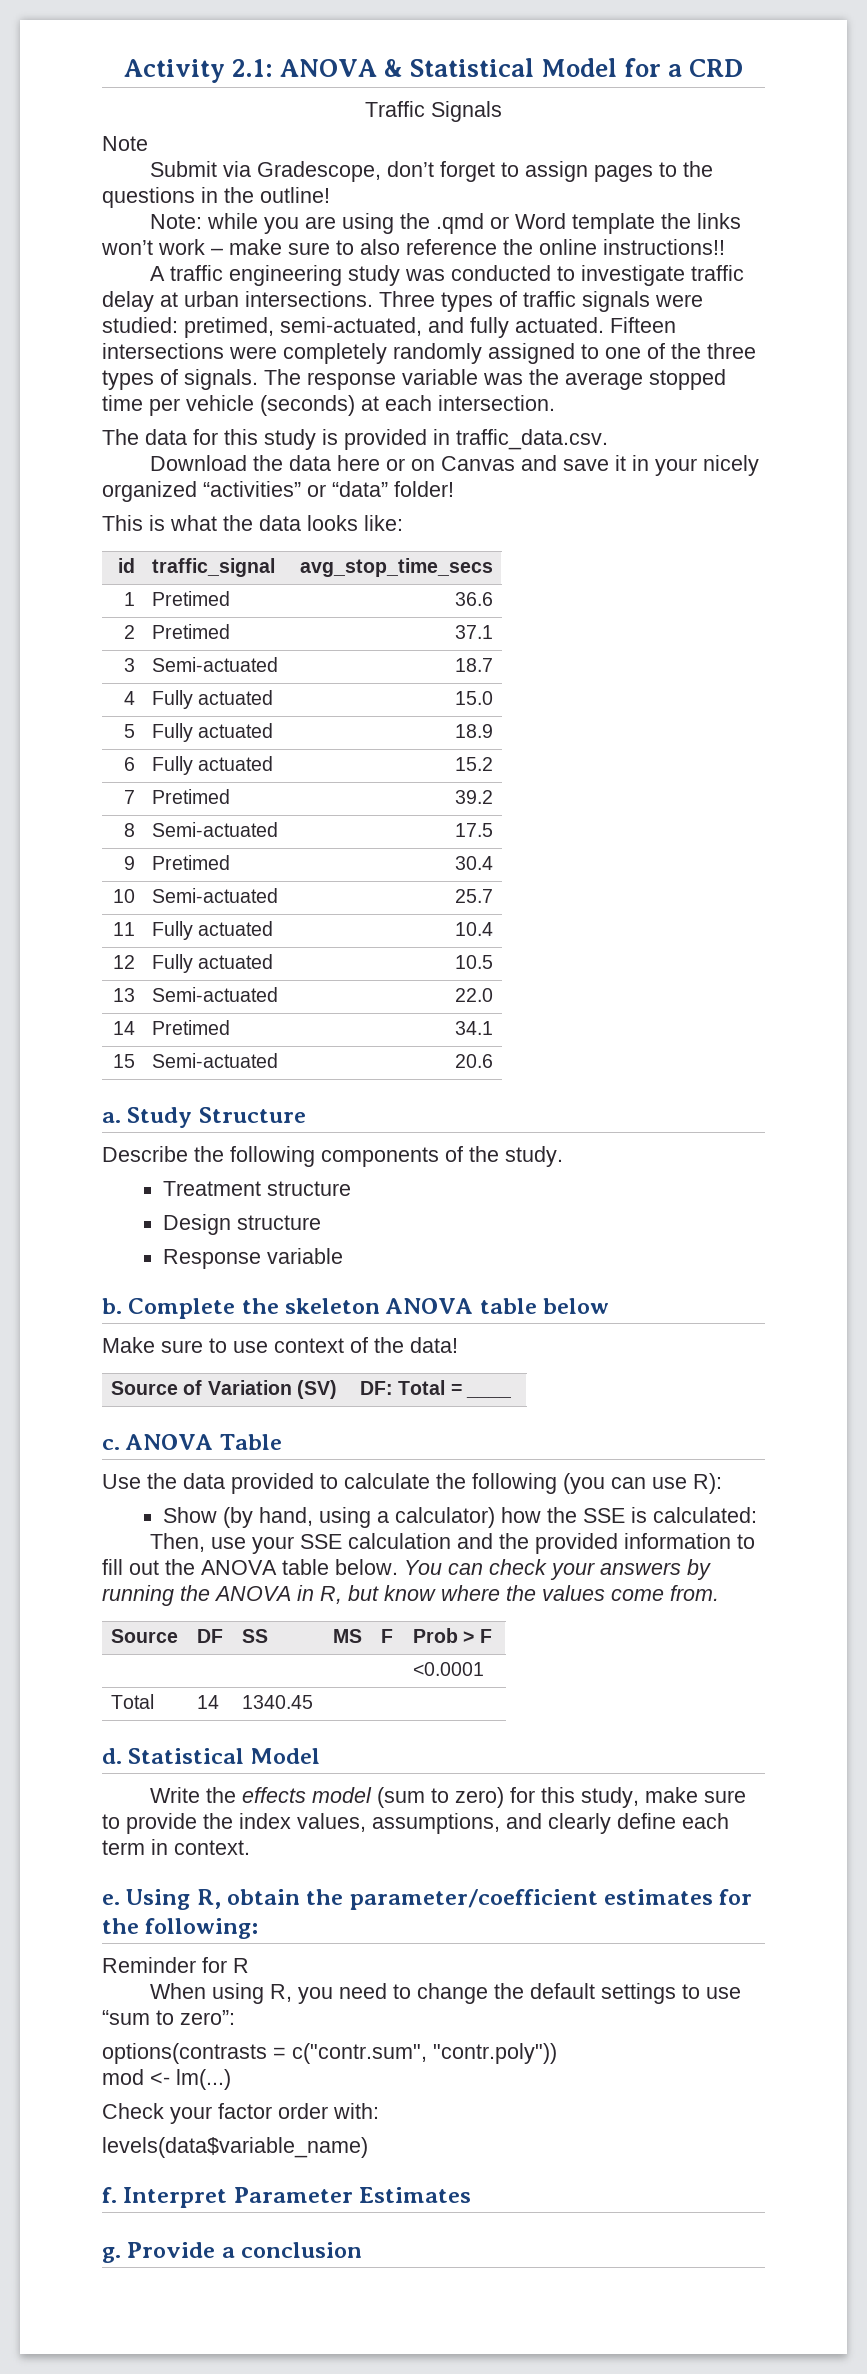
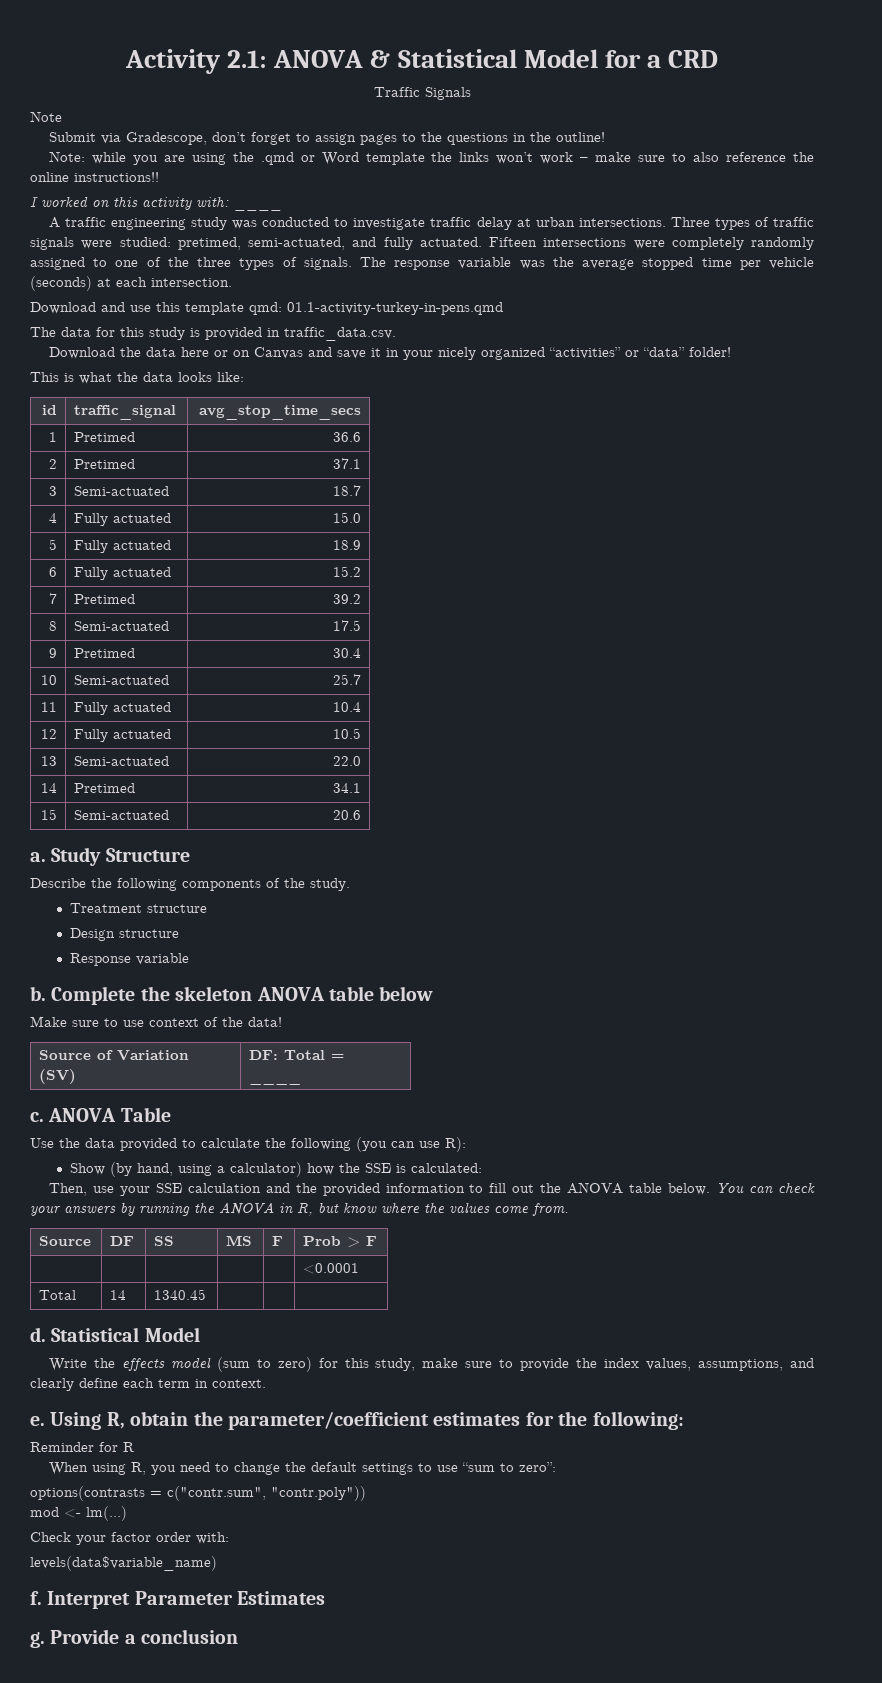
+ I worked on this activity with: ____
+ Download and use this template qmd: 01.1-activity-turkey-in-pens.qmd

